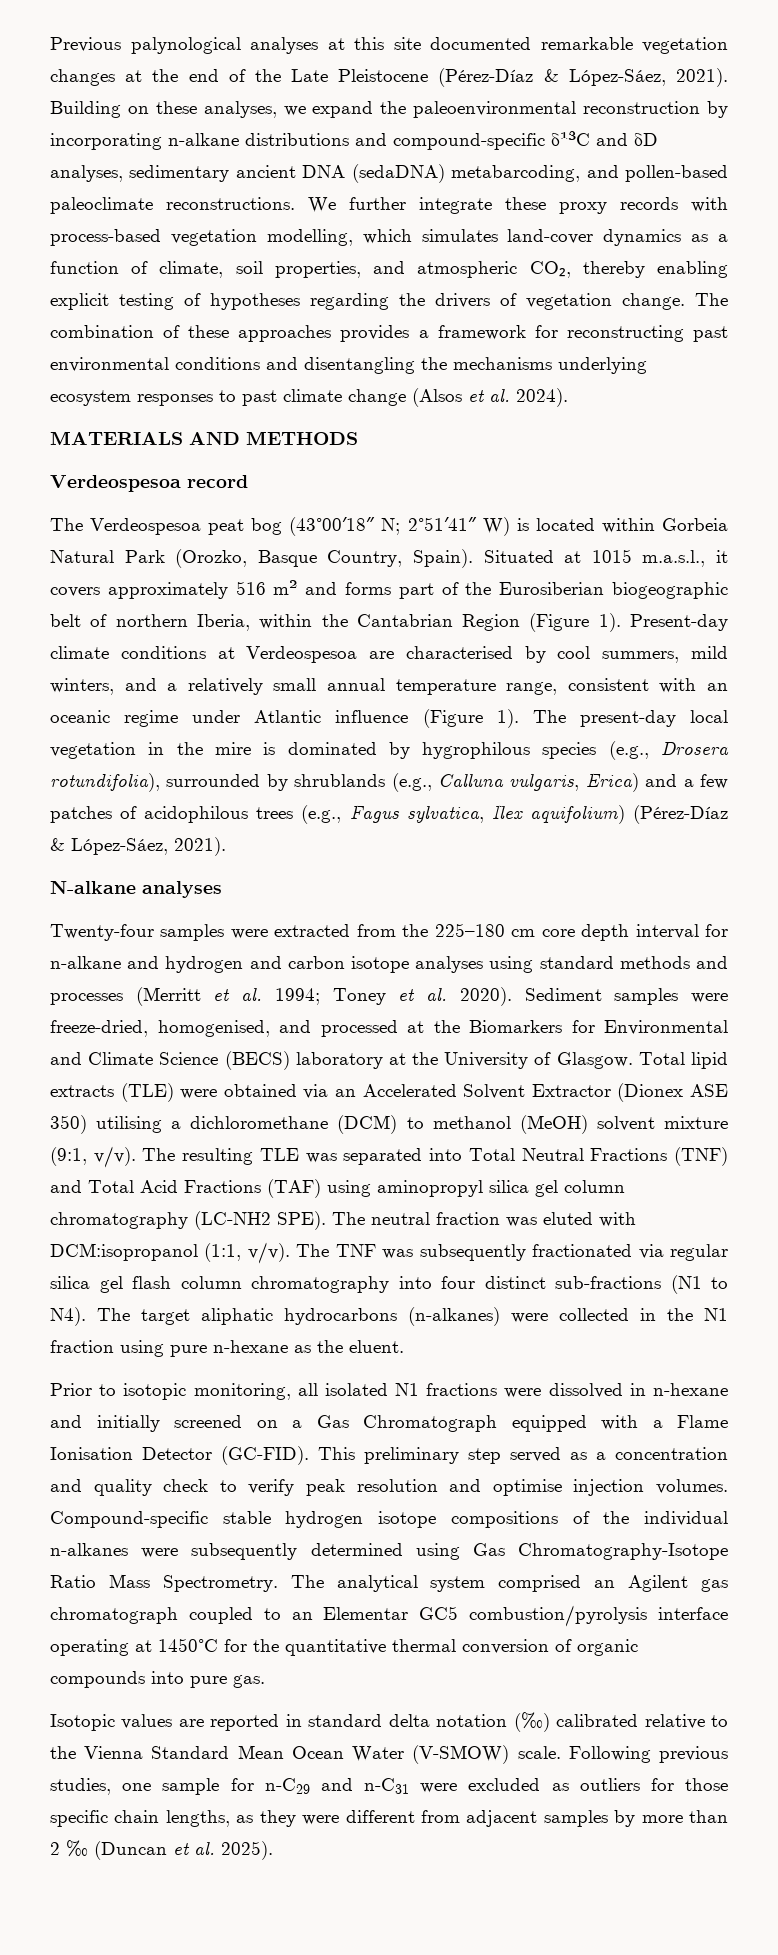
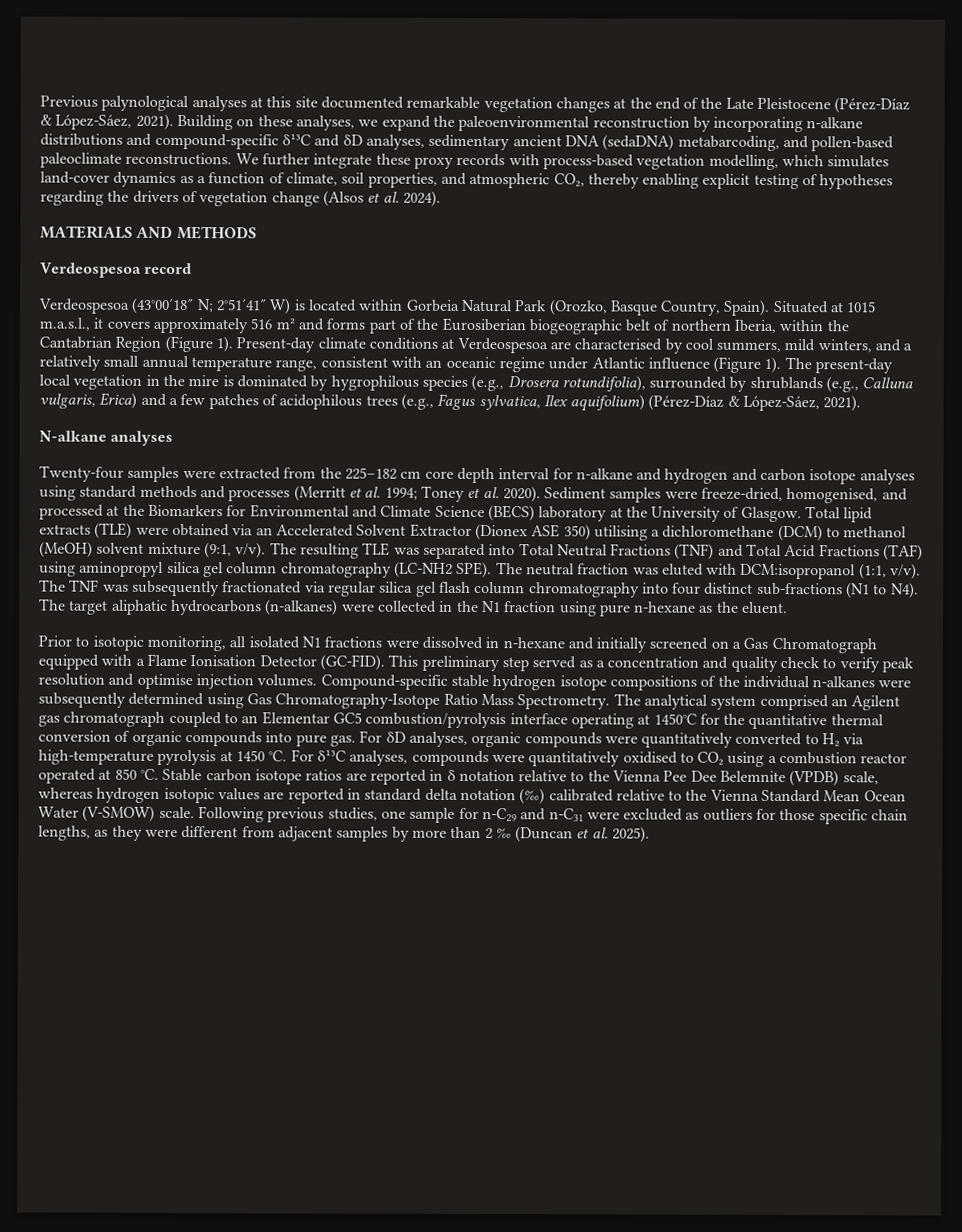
- We further integrate these proxy records with process-based vegetation modelling, which simulates land-cover dynamics as a function of climate, soil properties, and atmospheric CO₂, thereby enabling explicit testing of hypotheses regarding the drivers of vegetation change. The combination of these approaches provides a framework for reconstructing past environmental conditions and disentangling the mechanisms underlying ecosystem responses to past climate change (Alsos et al. 2024).
+ We further integrate these proxy records with process-based vegetation modelling, which simulates land-cover dynamics as a function of climate, soil properties, and atmospheric CO₂, thereby enabling explicit testing of hypotheses regarding the drivers of vegetation change (Alsos et al. 2024).
- The Verdeospesoa peat bog (43°00′18″ N; 2°51′41″ W) is located within Gorbeia Natural Park (Orozko, Basque Country, Spain).
+ Verdeospesoa (43°00′18″ N; 2°51′41″ W) is located within Gorbeia Natural Park (Orozko, Basque Country, Spain).
- Twenty-four samples were extracted from the 225–180 cm core depth interval for n-alkane and hydrogen and carbon isotope analyses using standard methods and processes (Merritt et al. 1994; Toney et al. 2020).
+ Twenty-four samples were extracted from the 225–182 cm core depth interval for n-alkane and hydrogen and carbon isotope analyses using standard methods and processes (Merritt et al. 1994; Toney et al. 2020).
- The analytical system comprised an Agilent gas chromatograph coupled to an Elementar GC5 combustion/pyrolysis interface operating at 1450°C for the quantitative thermal conversion of organic compounds into pure gas.
- Isotopic values are reported in standard delta notation (‰) calibrated relative to the Vienna Standard Mean Ocean Water (V-SMOW) scale.
+ The analytical system comprised an Agilent gas chromatograph coupled to an Elementar GC5 combustion/pyrolysis interface operating at 1450°C for the quantitative thermal conversion of organic compounds into pure gas. For δD analyses, organic compounds were quantitatively converted to H₂ via high-temperature pyrolysis at 1450 °C. For δ¹³C analyses, compounds were quantitatively oxidised to CO₂ using a combustion reactor operated at 850 °C. Stable carbon isotope ratios are reported in δ notation relative to the Vienna Pee Dee Belemnite (VPDB) scale, whereas hydrogen isotopic values are reported in standard delta notation (‰) calibrated relative to the Vienna Standard Mean Ocean Water (V-SMOW) scale.

